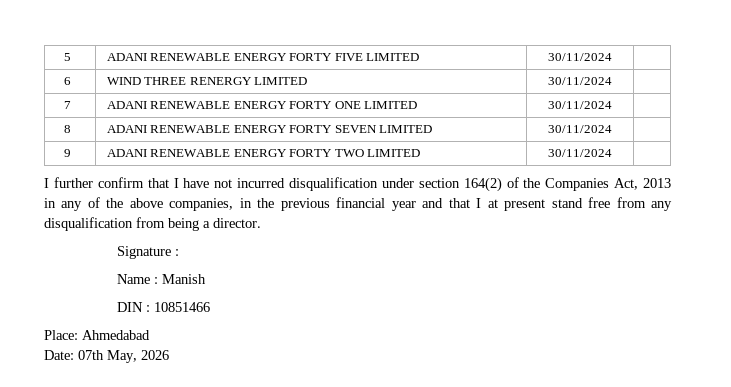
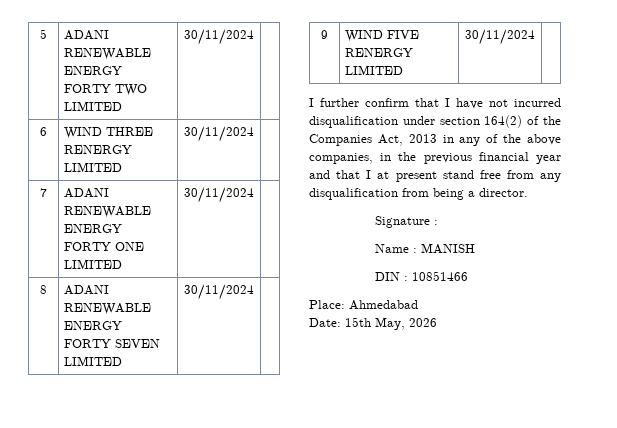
- 5 | ADANI RENEWABLE ENERGY FORTY FIVE LIMITED | 30/11/2024 |
+ 5 | ADANI RENEWABLE ENERGY FORTY TWO LIMITED | 30/11/2024 |
- 9 | ADANI RENEWABLE ENERGY FORTY TWO LIMITED | 30/11/2024 |
+ 9 | WIND FIVE RENERGY LIMITED | 30/11/2024 |
- Name : Manish
+ Name : MANISH
- Date: 07th May, 2026
+ Date: 15th May, 2026

